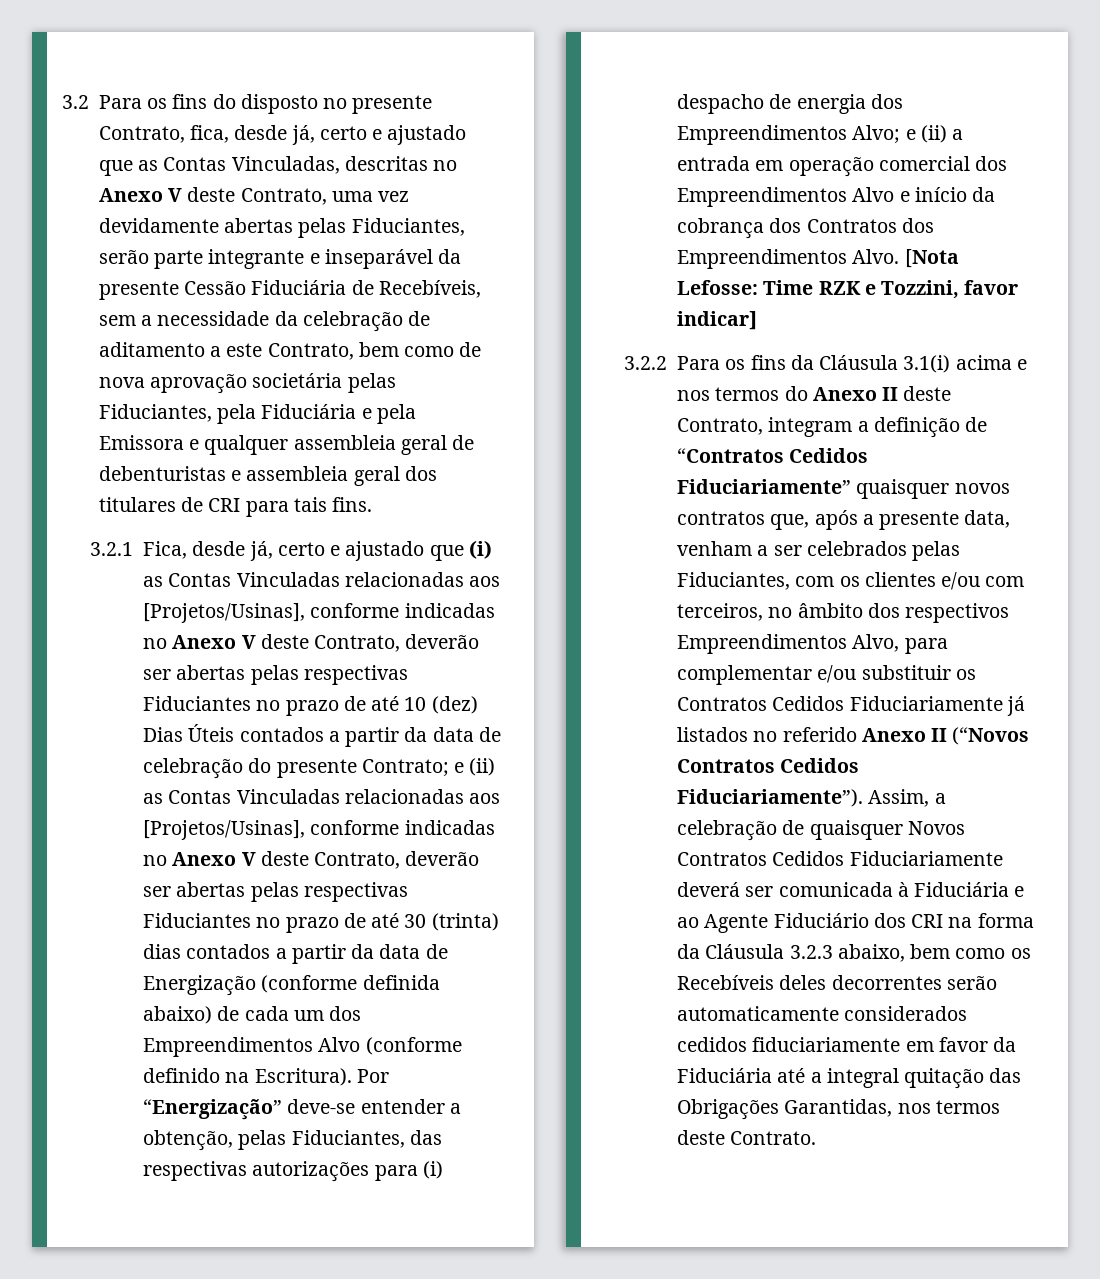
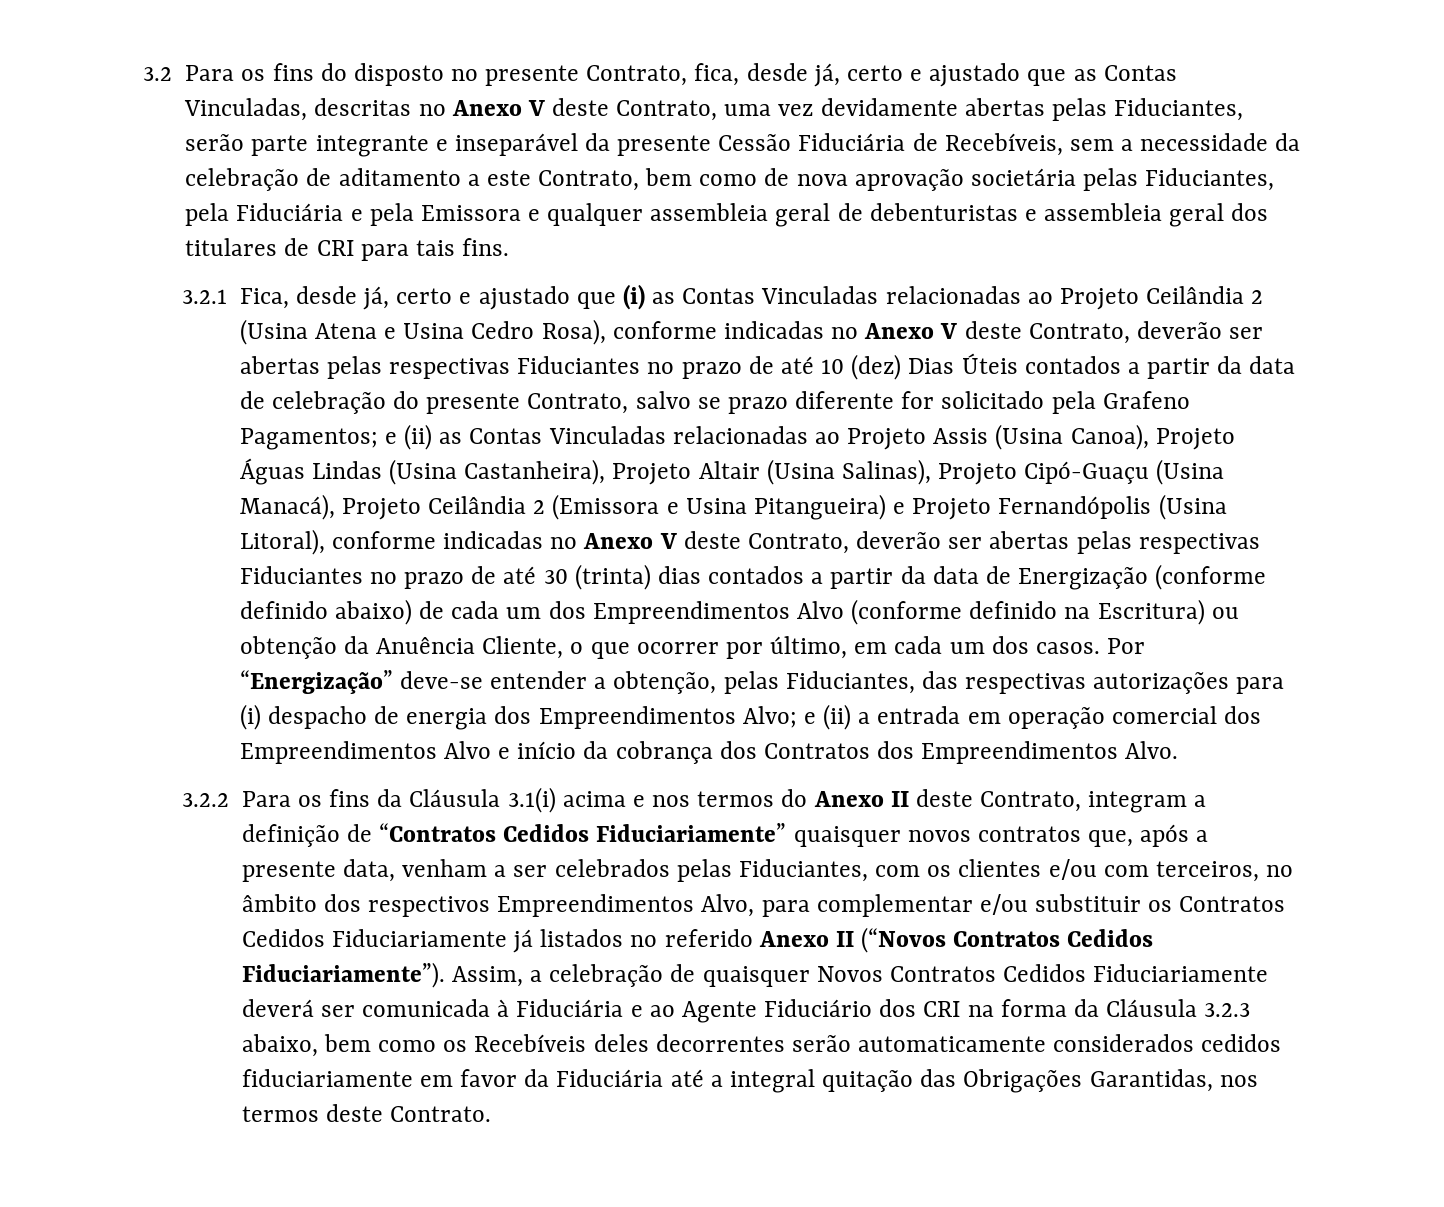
- 3.2.1 Fica, desde já, certo e ajustado que (i) as Contas Vinculadas relacionadas aos [Projetos/Usinas], conforme indicadas no Anexo V deste Contrato, deverão ser abertas pelas respectivas Fiduciantes no prazo de até 10 (dez) Dias Úteis contados a partir da data de celebração do presente Contrato;
+ 3.2.1 Fica, desde já, certo e ajustado que (i) as Contas Vinculadas relacionadas ao Projeto Ceilândia 2 (Usina Atena e Usina Cedro Rosa), conforme indicadas no Anexo V deste Contrato, deverão ser abertas pelas respectivas Fiduciantes no prazo de até 10 (dez) Dias Úteis contados a partir da data de celebração do presente Contrato, salvo se prazo diferente for solicitado pela Grafeno Pagamentos;
- e (ii) as Contas Vinculadas relacionadas aos [Projetos/Usinas], conforme indicadas no Anexo V deste Contrato, deverão ser abertas pelas respectivas Fiduciantes no prazo de até 30 (trinta) dias contados a partir da data de Energização (conforme definida abaixo) de cada um dos Empreendimentos Alvo (conforme definido na Escritura).
+ e (ii) as Contas Vinculadas relacionadas ao Projeto Assis (Usina Canoa), Projeto Águas Lindas (Usina Castanheira), Projeto Altair (Usina Salinas), Projeto Cipó-Guaçu (Usina Manacá), Projeto Ceilândia 2 (Emissora e Usina Pitangueira) e Projeto Fernandópolis (Usina Litoral), conforme indicadas no Anexo V deste Contrato, deverão ser abertas pelas respectivas Fiduciantes no prazo de até 30 (trinta) dias contados a partir da data de Energização (conforme definido abaixo) de cada um dos Empreendimentos Alvo (conforme definido na Escritura) ou obtenção da Anuência Cliente, o que ocorrer por último, em cada um dos casos.
- [Nota Lefosse: Time RZK e Tozzini, favor indicar]

